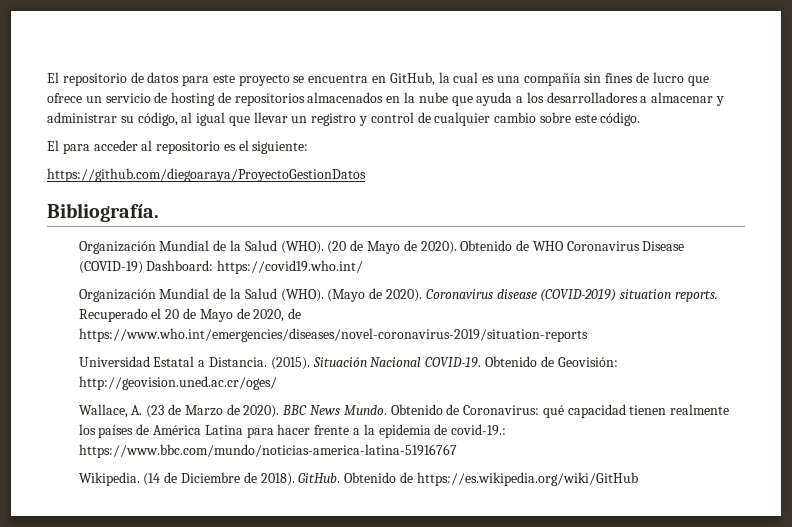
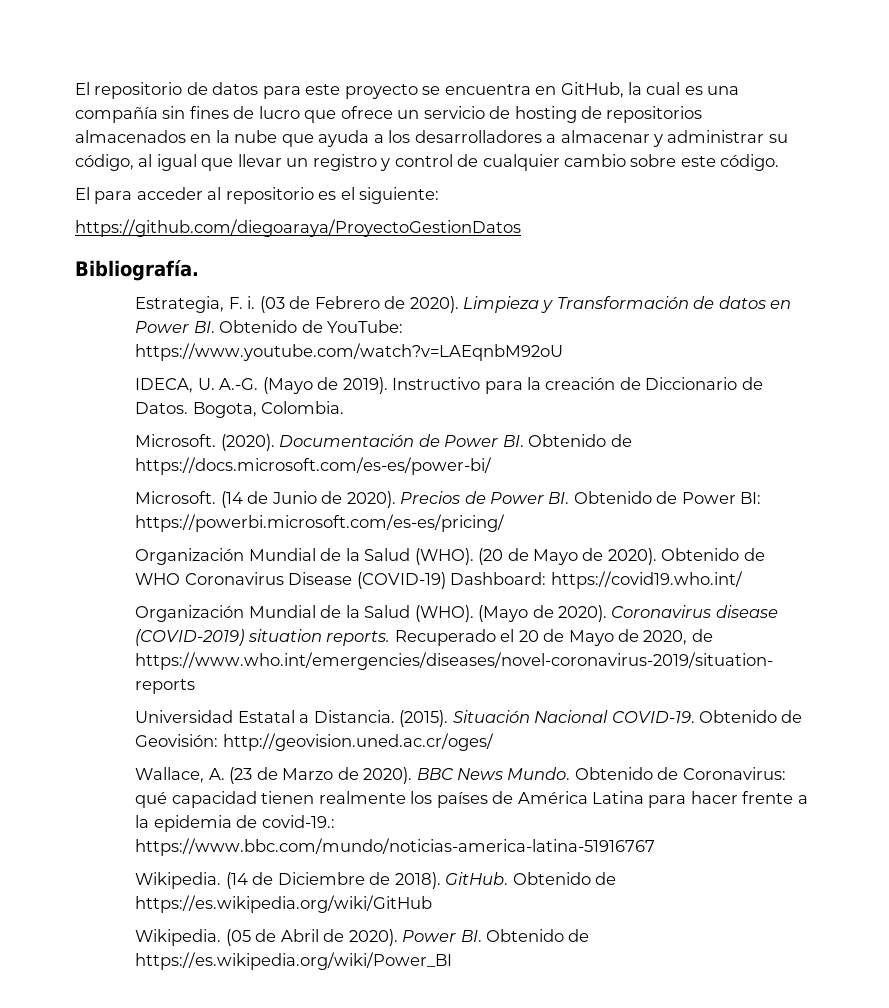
+ Estrategia, F. i. (03 de Febrero de 2020). Limpieza y Transformación de datos en Power BI. Obtenido de YouTube: https://www.youtube.com/watch?v=LAEqnbM92oU
+ IDECA, U. A.-G. (Mayo de 2019). Instructivo para la creación de Diccionario de Datos. Bogota, Colombia.
+ Microsoft. (2020). Documentación de Power BI. Obtenido de https://docs.microsoft.com/es-es/power-bi/
+ Microsoft. (14 de Junio de 2020). Precios de Power BI. Obtenido de Power BI: https://powerbi.microsoft.com/es-es/pricing/
+ Wikipedia. (05 de Abril de 2020). Power BI. Obtenido de https://es.wikipedia.org/wiki/Power_BI

